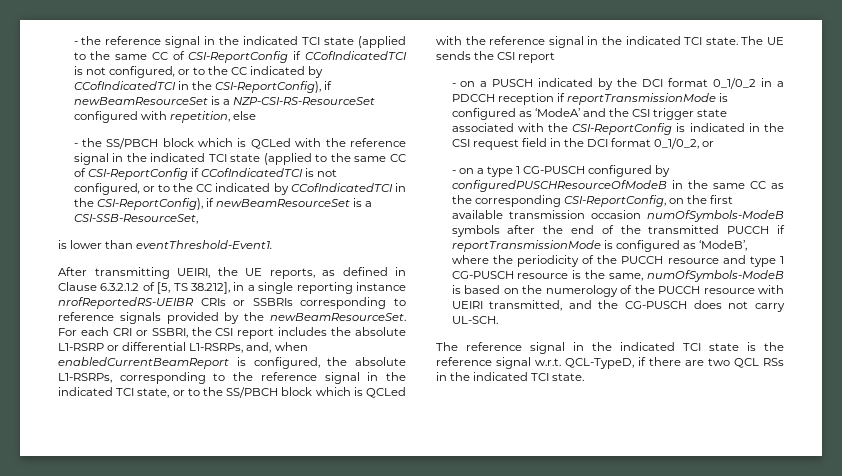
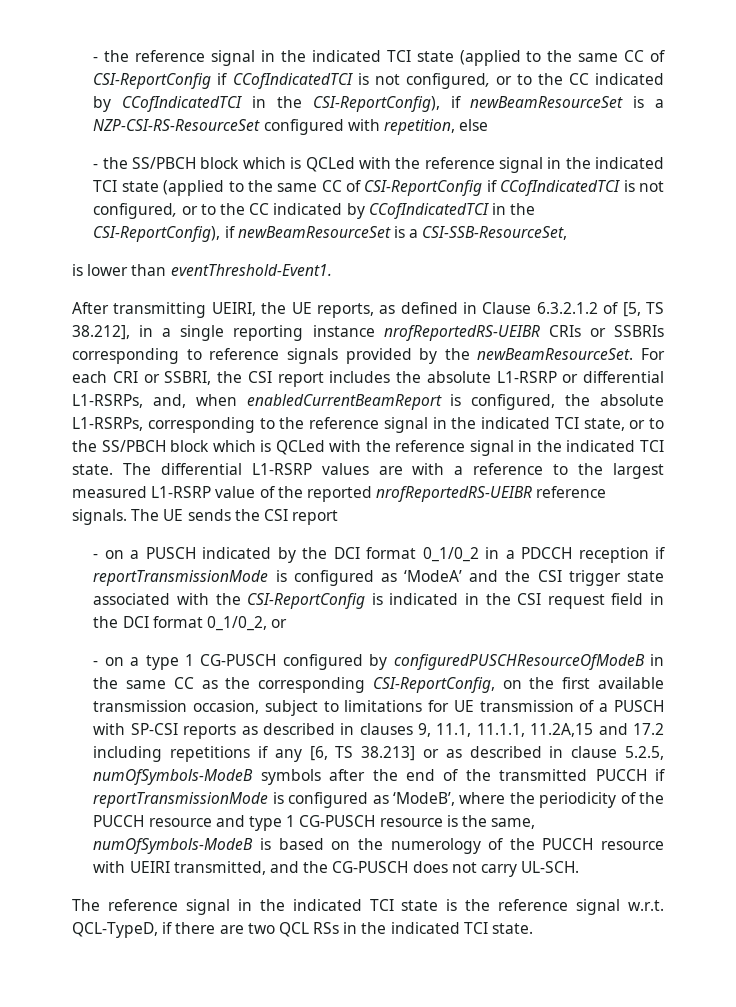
- The UE sends the CSI report
+ The differential L1-RSRP values are with a reference to the largest measured L1-RSRP value of the reported nrofReportedRS-UEIBR reference signals. The UE sends the CSI report
- - on a type 1 CG-PUSCH configured by configuredPUSCHResourceOfModeB in the same CC as the corresponding CSI-ReportConfig, on the first available transmission occasion numOfSymbols-ModeB symbols after the end of the transmitted PUCCH if reportTransmissionMode is configured as ‘ModeB’, where the periodicity of the PUCCH resource and type 1 CG-PUSCH resource is the same, numOfSymbols-ModeB is based on the numerology of the PUCCH resource with UEIRI transmitted, and the CG-PUSCH does not carry UL-SCH.
+ - on a type 1 CG-PUSCH configured by configuredPUSCHResourceOfModeB in the same CC as the corresponding CSI-ReportConfig, on the first available transmission occasion, subject to limitations for UE transmission of a PUSCH with SP-CSI reports as described in clauses 9, 11.1, 11.1.1, 11.2A,15 and 17.2 including repetitions if any [6, TS 38.213] or as described in clause 5.2.5, numOfSymbols-ModeB symbols after the end of the transmitted PUCCH if reportTransmissionMode is configured as ‘ModeB’, where the periodicity of the PUCCH resource and type 1 CG-PUSCH resource is the same, numOfSymbols-ModeB is based on the numerology of the PUCCH resource with UEIRI transmitted, and the CG-PUSCH does not carry UL-SCH.

